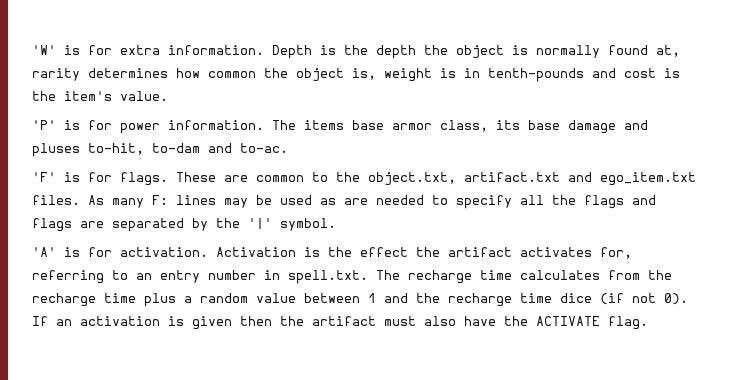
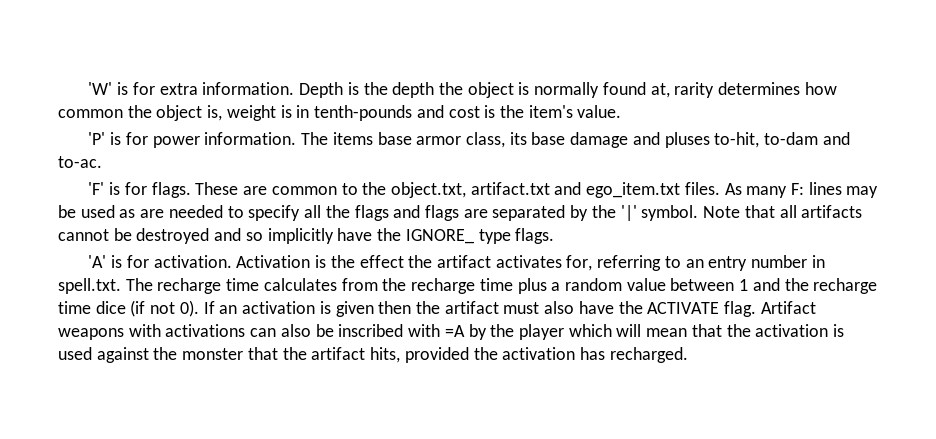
+ Note that all artifacts cannot be destroyed and so implicitly have the IGNORE_ type flags.
+ Artifact weapons with activations can also be inscribed with =A by the player which will mean that the activation is used against the monster that the artifact hits, provided the activation has recharged.

